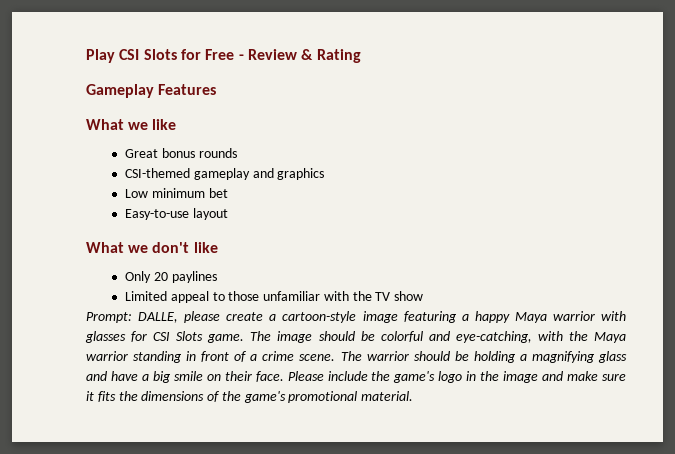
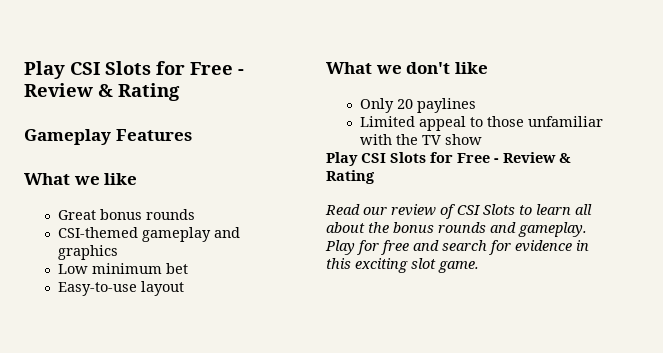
  Limited appeal to those unfamiliar with the TV show
- Prompt: DALLE, please create a cartoon-style image featuring a happy Maya warrior with glasses for CSI Slots game. The image should be colorful and eye-catching, with the Maya warrior standing in front of a crime scene. The warrior should be holding a magnifying glass and have a big smile on their face. Please include the game's logo in the image and make sure it fits the dimensions of the game's promotional material.
+ Play CSI Slots for Free - Review & Rating
+ Read our review of CSI Slots to learn all about the bonus rounds and gameplay. Play for free and search for evidence in this exciting slot game.

